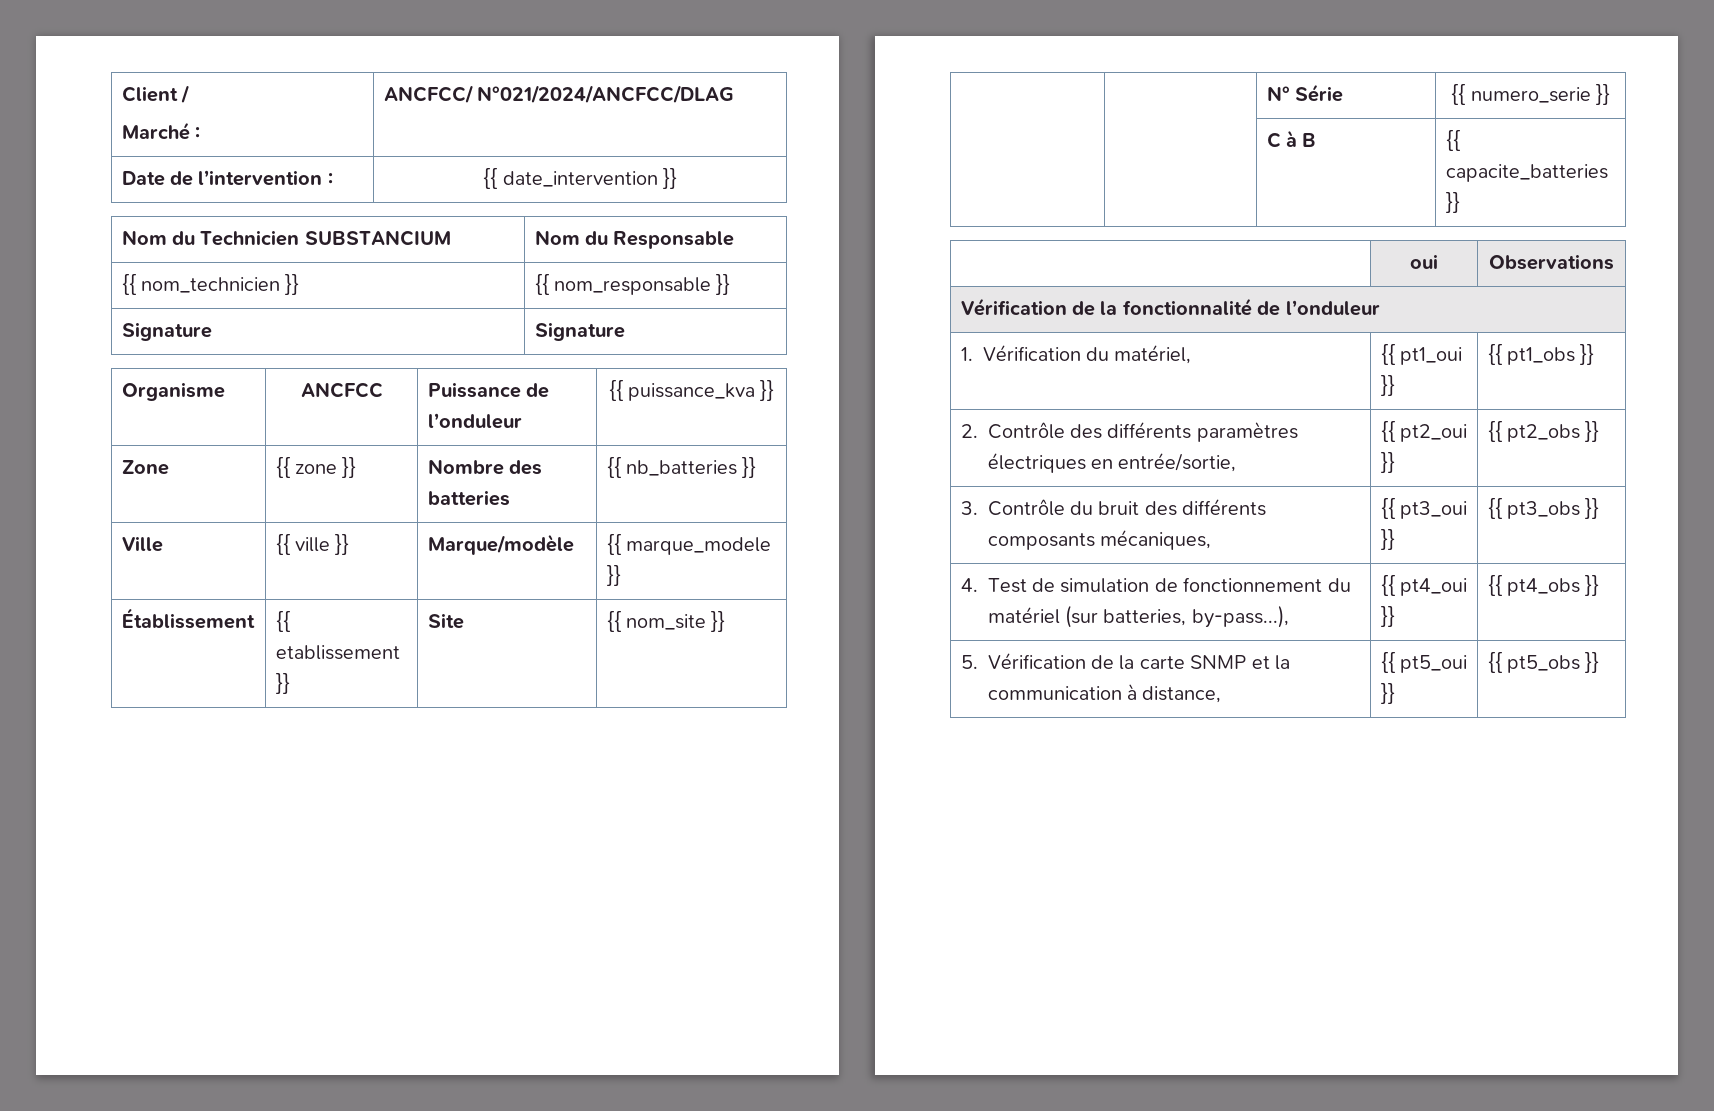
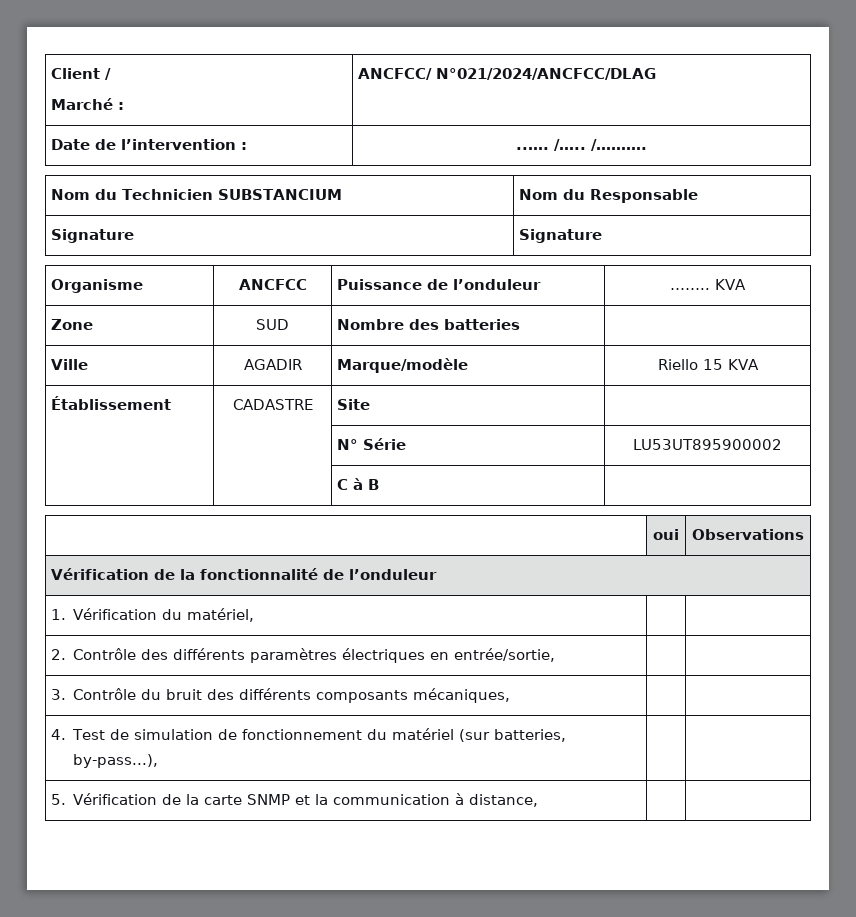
- Date de l’intervention : | {{ date_intervention }}
+ Date de l’intervention : | ..…. /….. /……….
- {{ nom_technicien }} | {{ nom_responsable }}
- Organisme | ANCFCC | Puissance de l’onduleur | {{ puissance_kva }}
- Zone | {{ zone }} | Nombre des batteries | {{ nb_batteries }}
- Ville | {{ ville }} | Marque/modèle | {{ marque_modele }}
- Établissement | {{ etablissement }} | Site | {{ nom_site }}
+ Organisme | ANCFCC | Puissance de l’onduleur | …….. KVA
+ Zone | SUD | Nombre des batteries |
+ Ville | AGADIR | Marque/modèle | Riello 15 KVA
+ Établissement | CADASTRE | Site |
- | | N° Série | {{ numero_serie }}
+ | | N° Série | LU53UT895900002
- | | C à B | {{ capacite_batteries }}
+ | | C à B |
- 1. Vérification du matériel, | {{ pt1_oui }} | {{ pt1_obs }}
+ 1. Vérification du matériel, | |
- 2. Contrôle des différents paramètres électriques en entrée/sortie, | {{ pt2_oui }} | {{ pt2_obs }}
+ 2. Contrôle des différents paramètres électriques en entrée/sortie, | |
- 3. Contrôle du bruit des différents composants mécaniques, | {{ pt3_oui }} | {{ pt3_obs }}
+ 3. Contrôle du bruit des différents composants mécaniques, | |
- 4. Test de simulation de fonctionnement du matériel (sur batteries, by-pass...), | {{ pt4_oui }} | {{ pt4_obs }}
+ 4. Test de simulation de fonctionnement du matériel (sur batteries, by-pass...), | |
- 5. Vérification de la carte SNMP et la communication à distance, | {{ pt5_oui }} | {{ pt5_obs }}
+ 5. Vérification de la carte SNMP et la communication à distance, | |

